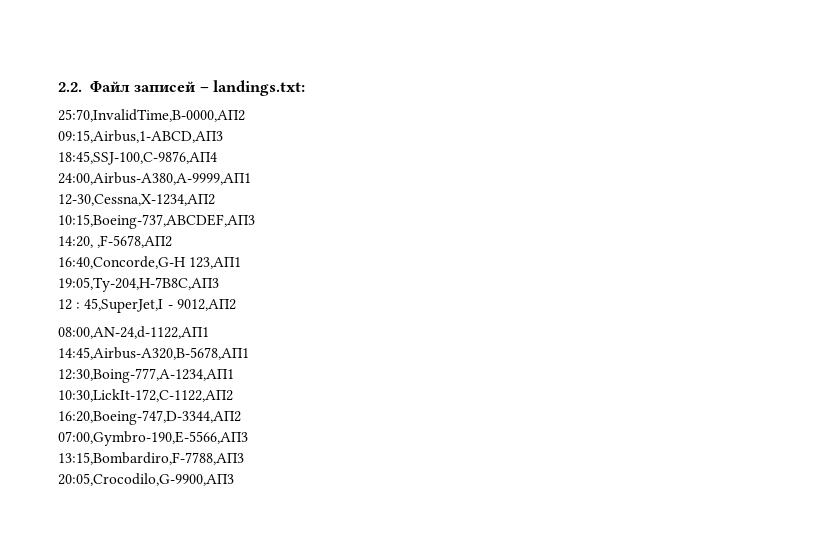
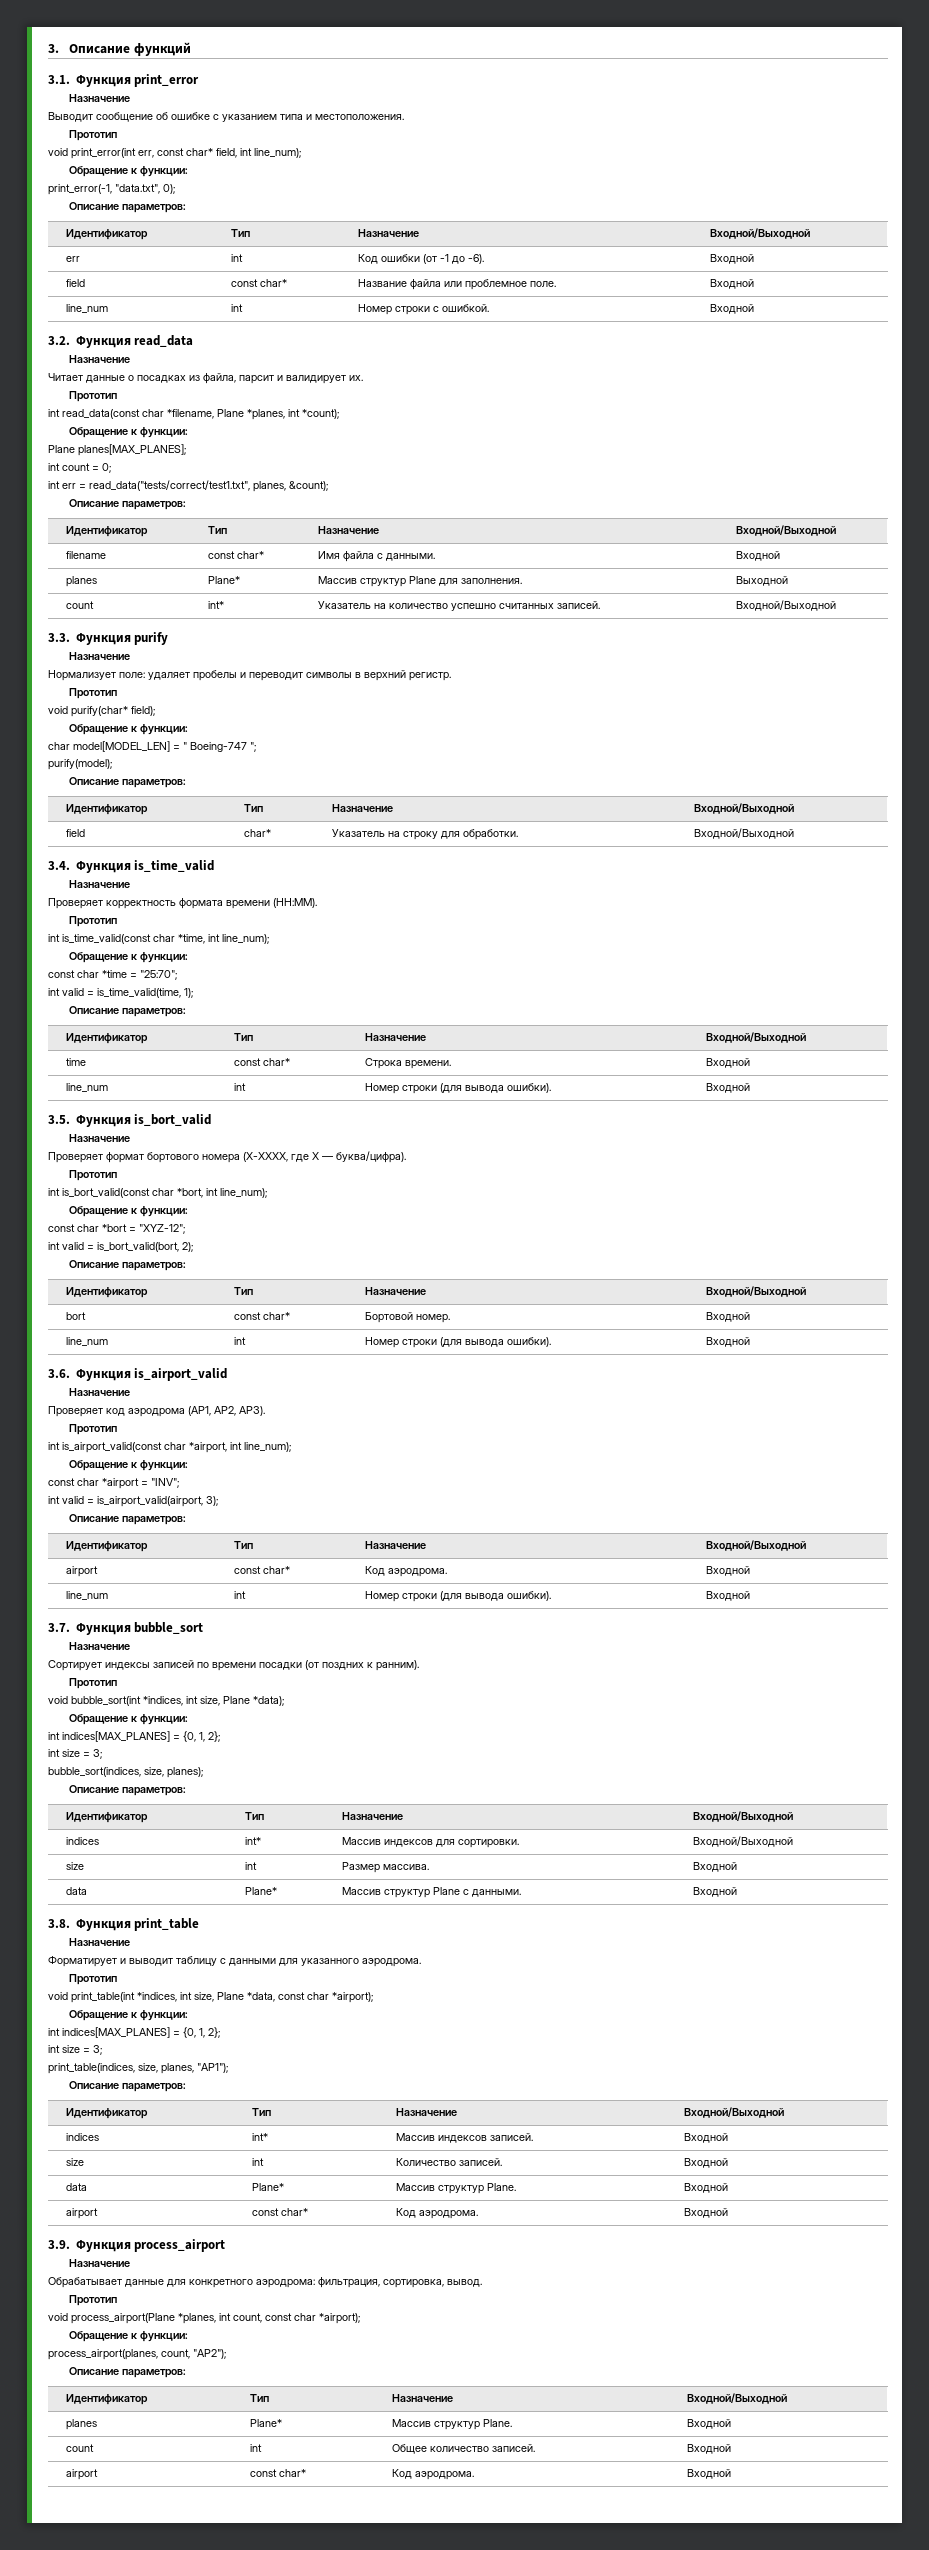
- 2.2. Файл записей – landings.txt:
- 25:70,InvalidTime,B-0000,АП2
- 09:15,Airbus,1-ABCD,АП3
- 18:45,SSJ-100,C-9876,АП4
- 24:00,Airbus-A380,A-9999,АП1
- 12-30,Cessna,X-1234,АП2
- 10:15,Boeing-737,ABCDEF,АП3
- 14:20, ,F-5678,АП2
- 16:40,Concorde,G-H 123,АП1
- 19:05,Ту-204,H-7B8C,АП3
- 12 : 45,SuperJet,I - 9012,АП2
- 08:00,AN-24,d-1122,АП1
- 14:45,Airbus-A320,B-5678,АП1
- 12:30,Boing-777,A-1234,АП1
- 10:30,LickIt-172,C-1122,АП2
- 16:20,Boeing-747,D-3344,АП2
- 07:00,Gymbro-190,E-5566,АП3
- 13:15,Bombardiro,F-7788,АП3
- 20:05,Crocodilo,G-9900,АП3
+ 3. Описание функций
+ 3.1. Функция print_error
+ Назначение
+ Выводит сообщение об ошибке с указанием типа и местоположения.
+ Прототип
+ void print_error(int err, const char* field, int line_num);
+ Обращение к функции:
+ print_error(-1, "data.txt", 0);
+ Описание параметров:
+ Идентификатор | Тип | Назначение | Входной/Выходной
+ err | int | Код ошибки (от -1 до -6). | Входной
+ field | const char* | Название файла или проблемное поле. | Входной
+ line_num | int | Номер строки с ошибкой. | Входной
+ 3.2. Функция read_data
+ Назначение
+ Читает данные о посадках из файла, парсит и валидирует их.
+ Прототип
+ int read_data(const char *filename, Plane *planes, int *count);
+ Обращение к функции:
+ Plane planes[MAX_PLANES];
+ int count = 0;
+ int err = read_data("tests/correct/test1.txt", planes, &count);
+ Описание параметров:
+ Идентификатор | Тип | Назначение | Входной/Выходной
+ filename | const char* | Имя файла с данными. | Входной
+ planes | Plane* | Массив структур Plane для заполнения. | Выходной
+ count | int* | Указатель на количество успешно считанных записей. | Входной/Выходной
+ 3.3. Функция purify
+ Назначение
+ Нормализует поле: удаляет пробелы и переводит символы в верхний регистр.
+ Прототип
+ void purify(char* field);
+ Обращение к функции:
+ char model[MODEL_LEN] = " Boeing-747 ";
+ purify(model);
+ Описание параметров:
+ Идентификатор | Тип | Назначение | Входной/Выходной
+ field | char* | Указатель на строку для обработки. | Входной/Выходной
+ 3.4. Функция is_time_valid
+ Назначение
+ Проверяет корректность формата времени (HH:MM).
+ Прототип
+ int is_time_valid(const char *time, int line_num);
+ Обращение к функции:
+ const char *time = "25:70";
+ int valid = is_time_valid(time, 1);
+ Описание параметров:
+ Идентификатор | Тип | Назначение | Входной/Выходной
+ time | const char* | Строка времени. | Входной
+ line_num | int | Номер строки (для вывода ошибки). | Входной
+ 3.5. Функция is_bort_valid
+ Назначение
+ Проверяет формат бортового номера (X-XXXX, где X — буква/цифра).
+ Прототип
+ int is_bort_valid(const char *bort, int line_num);
+ Обращение к функции:
+ const char *bort = "XYZ-12";
+ int valid = is_bort_valid(bort, 2);
+ Описание параметров:
+ Идентификатор | Тип | Назначение | Входной/Выходной
+ bort | const char* | Бортовой номер. | Входной
+ line_num | int | Номер строки (для вывода ошибки). | Входной
+ 3.6. Функция is_airport_valid
+ Назначение
+ Проверяет код аэродрома (AP1, AP2, AP3).
+ Прототип
+ int is_airport_valid(const char *airport, int line_num);
+ Обращение к функции:
+ const char *airport = "INV";
+ int valid = is_airport_valid(airport, 3);
+ Описание параметров:
+ Идентификатор | Тип | Назначение | Входной/Выходной
+ airport | const char* | Код аэродрома. | Входной
+ line_num | int | Номер строки (для вывода ошибки). | Входной
+ 3.7. Функция bubble_sort
+ Назначение
+ Сортирует индексы записей по времени посадки (от поздних к ранним).
+ Прототип
+ void bubble_sort(int *indices, int size, Plane *data);
+ Обращение к функции:
+ int indices[MAX_PLANES] = {0, 1, 2};
+ int size = 3;
+ bubble_sort(indices, size, planes);
+ Описание параметров:
+ Идентификатор | Тип | Назначение | Входной/Выходной
+ indices | int* | Массив индексов для сортировки. | Входной/Выходной
+ size | int | Размер массива. | Входной
+ data | Plane* | Массив структур Plane с данными. | Входной
+ 3.8. Функция print_table
+ Назначение
+ Форматирует и выводит таблицу с данными для указанного аэродрома.
+ Прототип
+ void print_table(int *indices, int size, Plane *data, const char *airport);
+ Обращение к функции:
+ int indices[MAX_PLANES] = {0, 1, 2};
+ int size = 3;
+ print_table(indices, size, planes, "AP1");
+ Описание параметров:
+ Идентификатор | Тип | Назначение | Входной/Выходной
+ indices | int* | Массив индексов записей. | Входной
+ size | int | Количество записей. | Входной
+ data | Plane* | Массив структур Plane. | Входной
+ airport | const char* | Код аэродрома. | Входной
+ 3.9. Функция process_airport
+ Назначение
+ Обрабатывает данные для конкретного аэродрома: фильтрация, сортировка, вывод.
+ Прототип
+ void process_airport(Plane *planes, int count, const char *airport);
+ Обращение к функции:
+ process_airport(planes, count, "AP2");
+ Описание параметров:
+ Идентификатор | Тип | Назначение | Входной/Выходной
+ planes | Plane* | Массив структур Plane. | Входной
+ count | int | Общее количество записей. | Входной
+ airport | const char* | Код аэродрома. | Входной

